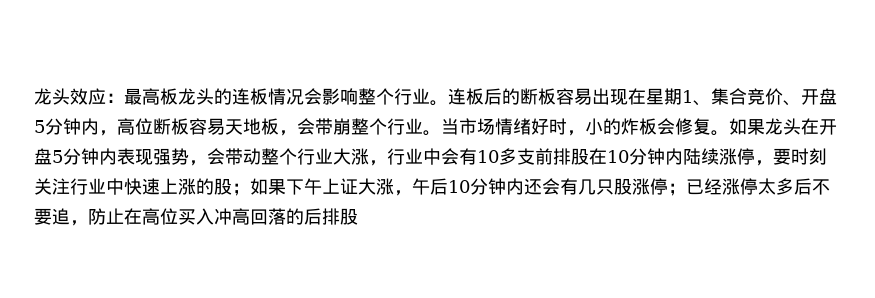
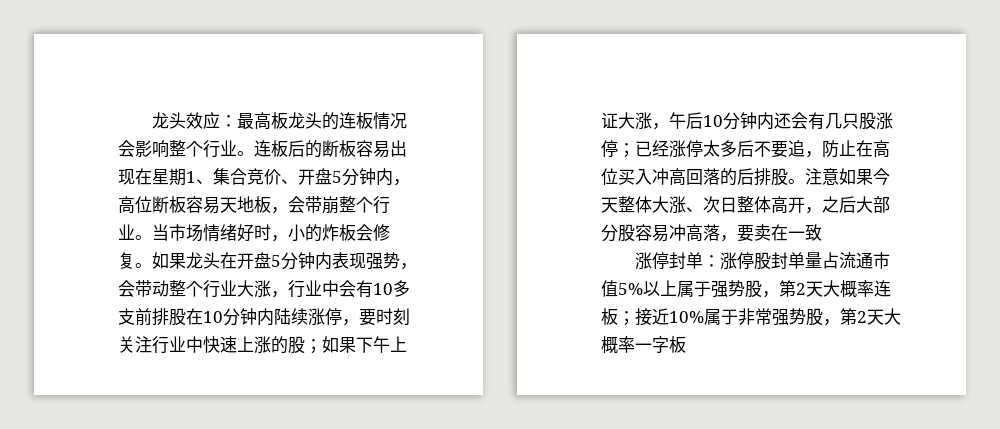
- 如果龙头在开盘5分钟内表现强势，会带动整个行业大涨，行业中会有10多支前排股在10分钟内陆续涨停，要时刻关注行业中快速上涨的股；如果下午上证大涨，午后10分钟内还会有几只股涨停；已经涨停太多后不要追，防止在高位买入冲高回落的后排股
+ 如果龙头在开盘5分钟内表现强势，会带动整个行业大涨，行业中会有10多支前排股在10分钟内陆续涨停，要时刻关注行业中快速上涨的股；如果下午上证大涨，午后10分钟内还会有几只股涨停；已经涨停太多后不要追，防止在高位买入冲高回落的后排股。注意如果今天整体大涨、次日整体高开，之后大部分股容易冲高落，要卖在一致
+ 涨停封单：涨停股封单量占流通市值5%以上属于强势股，第2天大概率连板；接近10%属于非常强势股，第2天大概率一字板

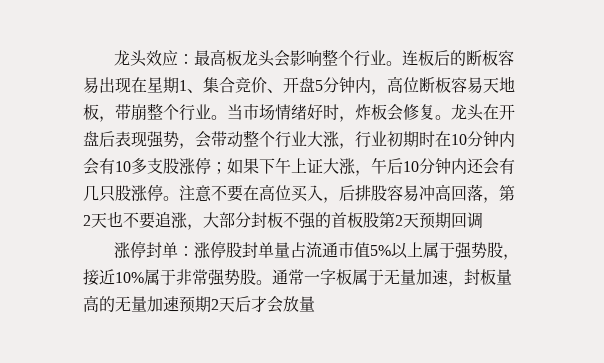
- 龙头效应：最高板龙头的连板情况会影响整个行业。
+ 龙头效应：最高板龙头会影响整个行业。
- 连板后的断板容易出现在星期1、集合竞价、开盘5分钟内，高位断板容易天地板，会带崩整个行业。
+ 连板后的断板容易出现在星期1、集合竞价、开盘5分钟内，高位断板容易天地板，带崩整个行业。
- 当市场情绪好时，小的炸板会修复。
+ 当市场情绪好时，炸板会修复。
- 如果龙头在开盘5分钟内表现强势，会带动整个行业大涨，行业中会有10多支前排股在10分钟内陆续涨停，要时刻关注行业中快速上涨的股；如果下午上证大涨，午后10分钟内还会有几只股涨停；已经涨停太多后不要追，防止在高位买入冲高回落的后排股。注意如果今天整体大涨、次日整体高开，之后大部分股容易冲高落，要卖在一致
+ 龙头在开盘后表现强势，会带动整个行业大涨，行业初期时在10分钟内会有10多支股涨停；如果下午上证大涨，午后10分钟内还会有几只股涨停。注意不要在高位买入，后排股容易冲高回落，第2天也不要追涨，大部分封板不强的首板股第2天预期回调
- 涨停封单：涨停股封单量占流通市值5%以上属于强势股，第2天大概率连板；接近10%属于非常强势股，第2天大概率一字板
+ 涨停封单：涨停股封单量占流通市值5%以上属于强势股，接近10%属于非常强势股。通常一字板属于无量加速，封板量高的无量加速预期2天后才会放量

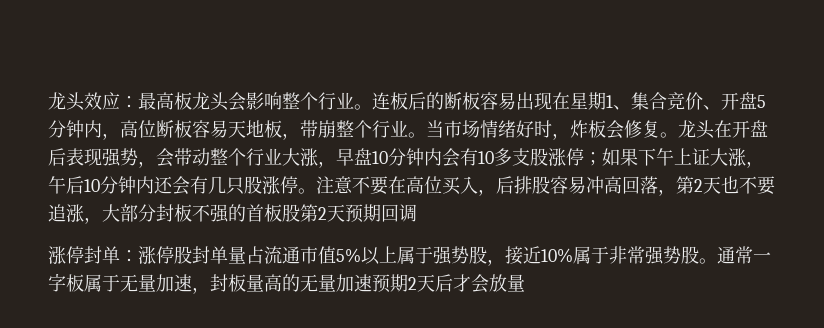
- 龙头在开盘后表现强势，会带动整个行业大涨，行业初期时在10分钟内会有10多支股涨停；如果下午上证大涨，午后10分钟内还会有几只股涨停。
+ 龙头在开盘后表现强势，会带动整个行业大涨，早盘10分钟内会有10多支股涨停；如果下午上证大涨，午后10分钟内还会有几只股涨停。

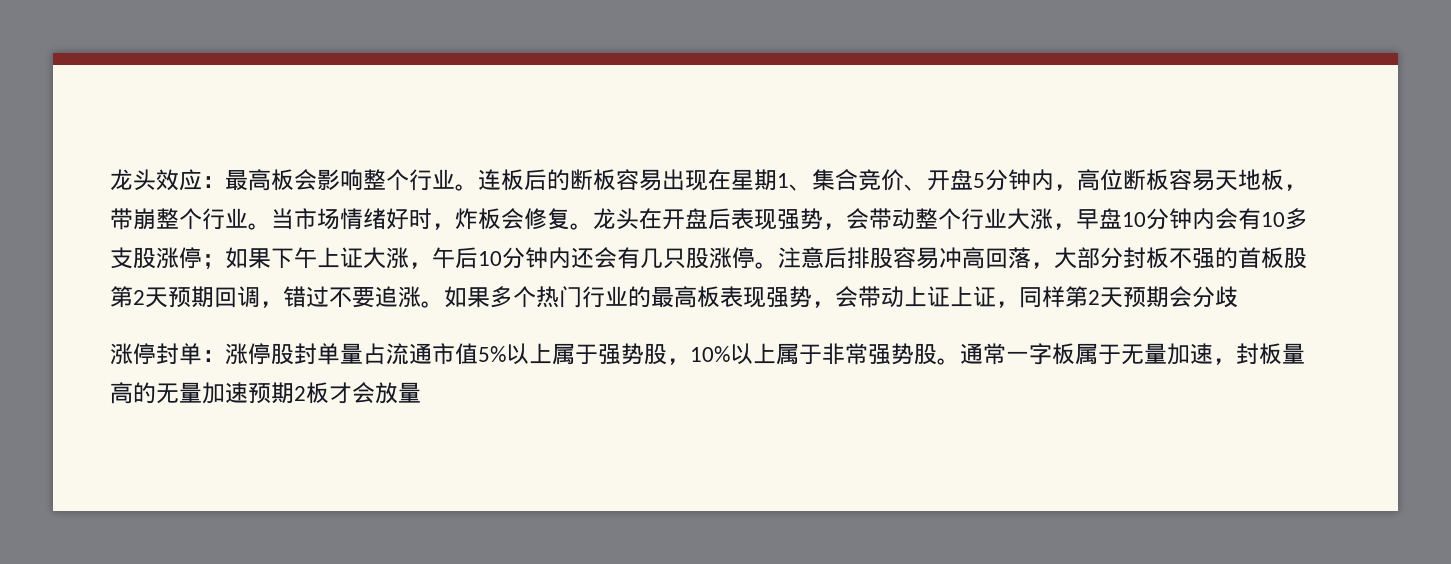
- 龙头效应：最高板龙头会影响整个行业。
+ 龙头效应：最高板会影响整个行业。
- 注意不要在高位买入，后排股容易冲高回落，第2天也不要追涨，大部分封板不强的首板股第2天预期回调
+ 注意后排股容易冲高回落，大部分封板不强的首板股第2天预期回调，错过不要追涨。如果多个热门行业的最高板表现强势，会带动上证上证，同样第2天预期会分歧
- 涨停封单：涨停股封单量占流通市值5%以上属于强势股，接近10%属于非常强势股。
+ 涨停封单：涨停股封单量占流通市值5%以上属于强势股，10%以上属于非常强势股。
- 通常一字板属于无量加速，封板量高的无量加速预期2天后才会放量
+ 通常一字板属于无量加速，封板量高的无量加速预期2板才会放量

